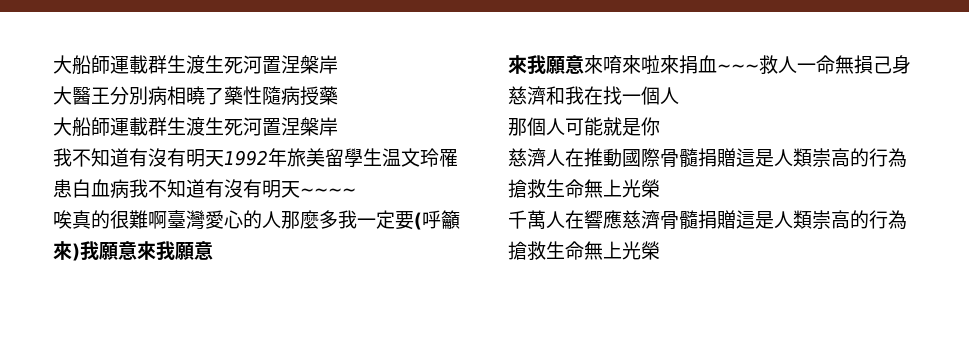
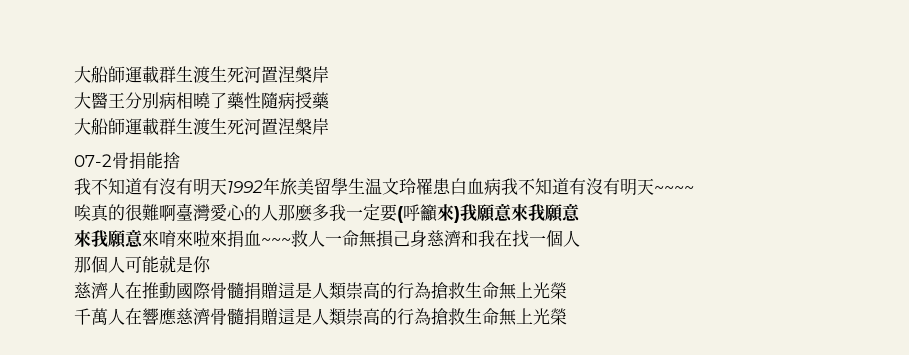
+ 07-2骨捐能捨

